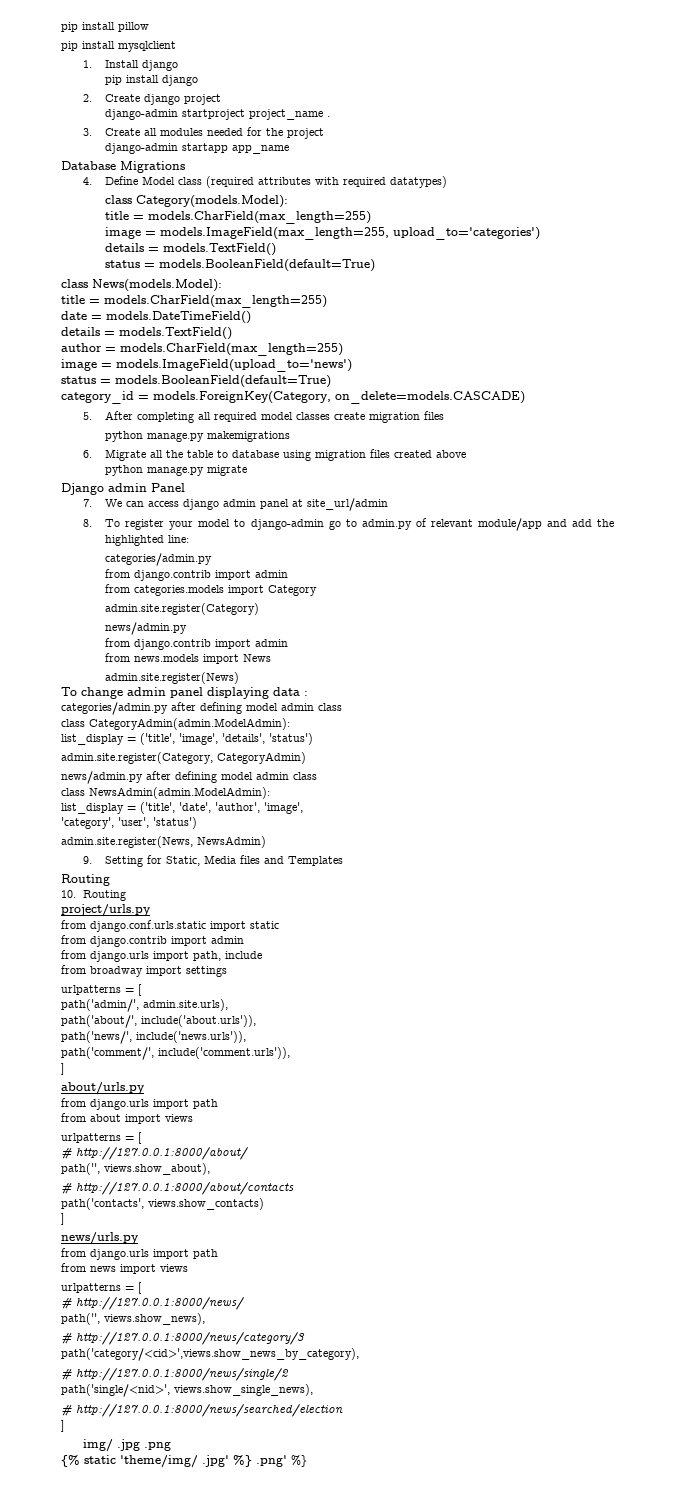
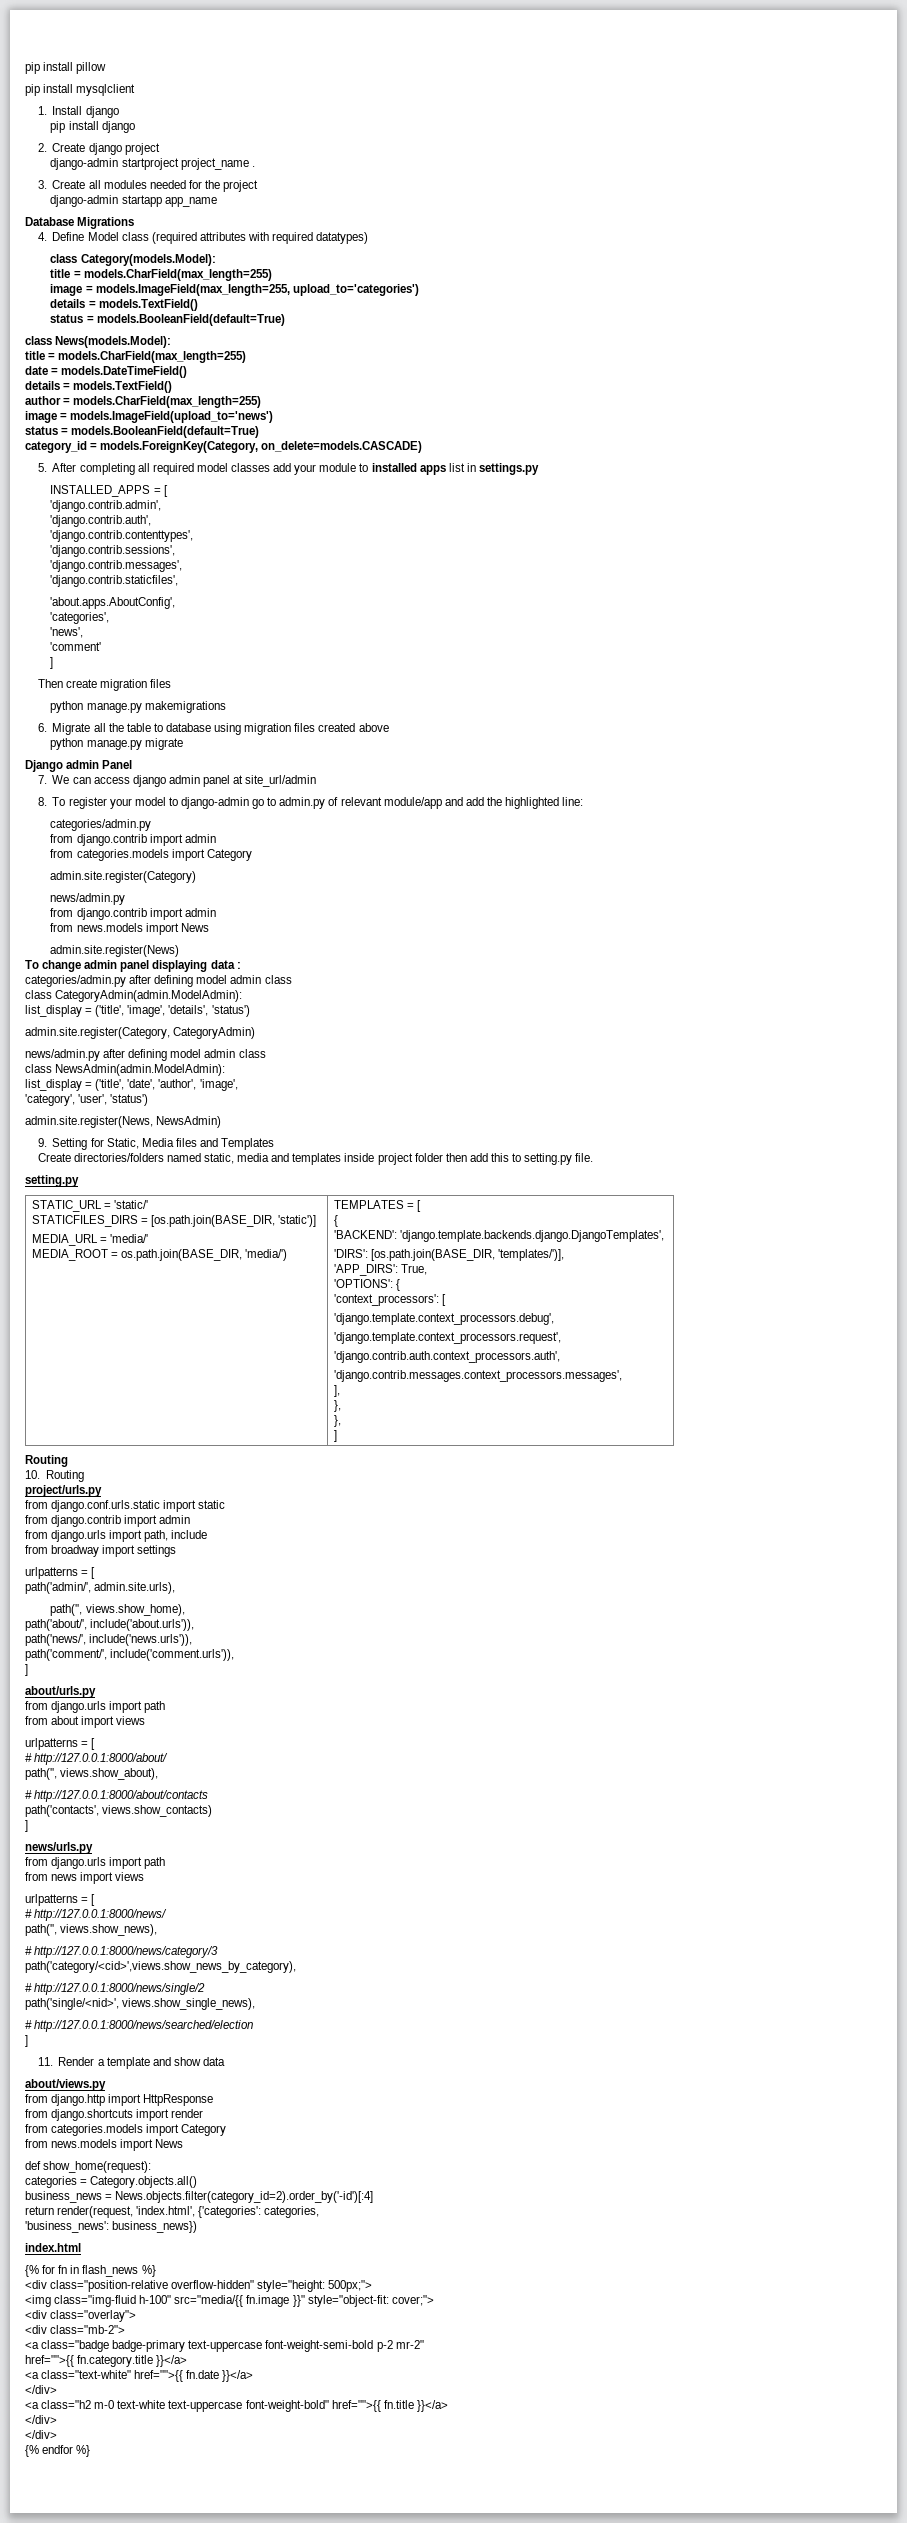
- 5. After completing all required model classes create migration files
+ 5. After completing all required model classes add your module to installed apps list in settings.py
+ INSTALLED_APPS = [
+ 'django.contrib.admin',
+ 'django.contrib.auth',
+ 'django.contrib.contenttypes',
+ 'django.contrib.sessions',
+ 'django.contrib.messages',
+ 'django.contrib.staticfiles',
+ 'about.apps.AboutConfig',
+ 'categories',
+ 'news',
+ 'comment'
+ ]
+ Then create migration files
+ Create directories/folders named static, media and templates inside project folder then add this to setting.py file.
+ setting.py
+ STATIC_URL = 'static/'
+ STATICFILES_DIRS = [os.path.join(BASE_DIR, 'static')]
+ MEDIA_URL = 'media/'
+ MEDIA_ROOT = os.path.join(BASE_DIR, 'media/') | TEMPLATES = [
+ {
+ 'BACKEND': 'django.template.backends.django.DjangoTemplates',
+ 'DIRS': [os.path.join(BASE_DIR, 'templates/')],
+ 'APP_DIRS': True,
+ 'OPTIONS': {
+ 'context_processors': [
+ 'django.template.context_processors.debug',
+ 'django.template.context_processors.request',
+ 'django.contrib.auth.context_processors.auth',
+ 'django.contrib.messages.context_processors.messages',
+ ],
+ },
+ },
+ ]
+ path('', views.show_home),
- img/ .jpg .png
- {% static 'theme/img/ .jpg' %} .png' %}
+ 11. Render a template and show data
+ about/views.py
+ from django.http import HttpResponse
+ from django.shortcuts import render
+ from categories.models import Category
+ from news.models import News
+ def show_home(request):
+ categories = Category.objects.all()
+ business_news = News.objects.filter(category_id=2).order_by('-id')[:4]
+ return render(request, 'index.html', {'categories': categories,
+ 'business_news': business_news})
+ index.html
+ {% for fn in flash_news %}
+ <div class="position-relative overflow-hidden" style="height: 500px;">
+ <img class="img-fluid h-100" src="media/{{ fn.image }}" style="object-fit: cover;">
+ <div class="overlay">
+ <div class="mb-2">
+ <a class="badge badge-primary text-uppercase font-weight-semi-bold p-2 mr-2"
+ href="">{{ fn.category.title }}</a>
+ <a class="text-white" href="">{{ fn.date }}</a>
+ </div>
+ <a class="h2 m-0 text-white text-uppercase font-weight-bold" href="">{{ fn.title }}</a>
+ </div>
+ </div>
+ {% endfor %}

